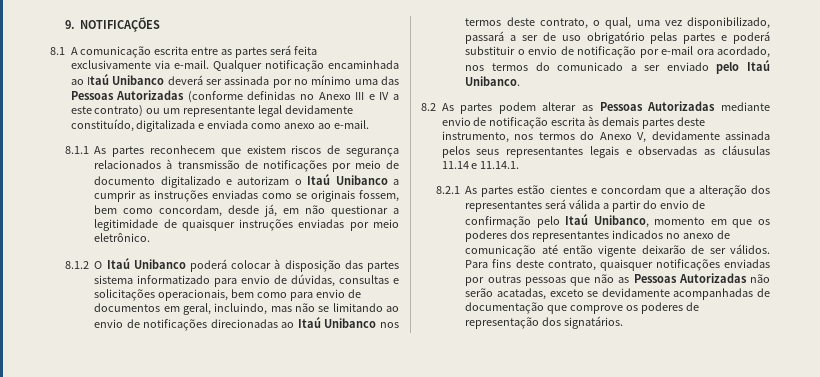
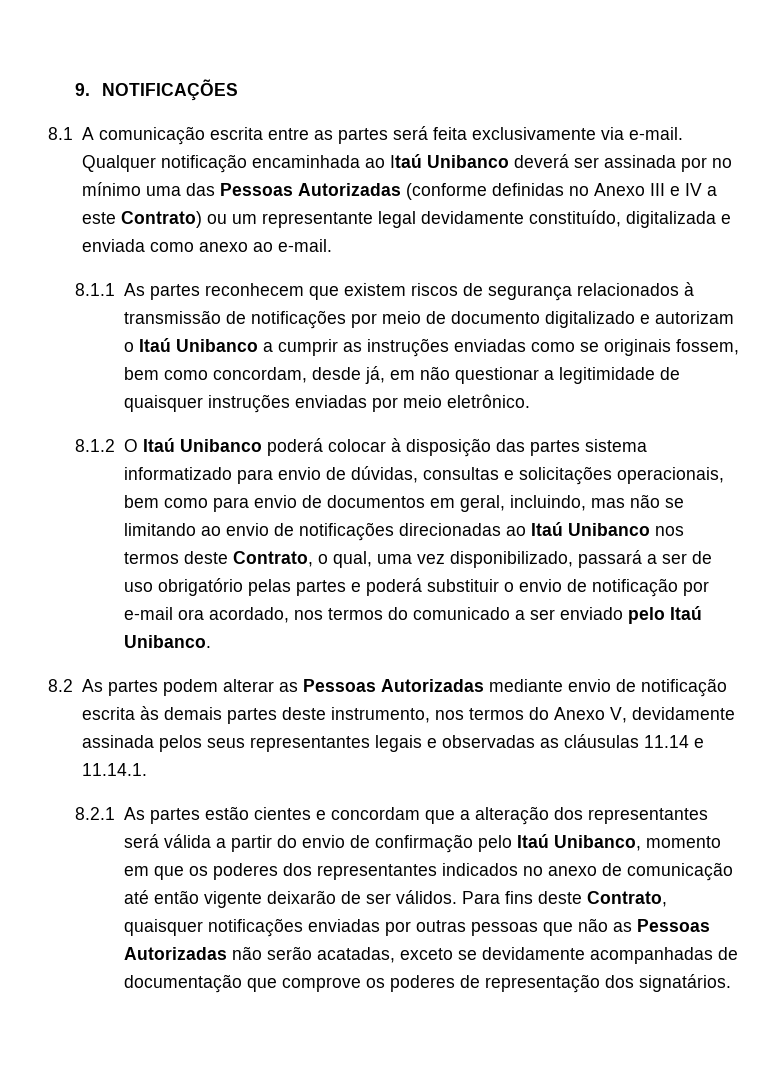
- Qualquer notificação encaminhada ao Itaú Unibanco deverá ser assinada por no mínimo uma das Pessoas Autorizadas (conforme definidas no Anexo III e IV a este contrato) ou um representante legal devidamente constituído, digitalizada e enviada como anexo ao e-mail.
+ Qualquer notificação encaminhada ao Itaú Unibanco deverá ser assinada por no mínimo uma das Pessoas Autorizadas (conforme definidas no Anexo III e IV a este Contrato) ou um representante legal devidamente constituído, digitalizada e enviada como anexo ao e-mail.
- 8.1.2 O Itaú Unibanco poderá colocar à disposição das partes sistema informatizado para envio de dúvidas, consultas e solicitações operacionais, bem como para envio de documentos em geral, incluindo, mas não se limitando ao envio de notificações direcionadas ao Itaú Unibanco nos termos deste contrato, o qual, uma vez disponibilizado, passará a ser de uso obrigatório pelas partes e poderá substituir o envio de notificação por e-mail ora acordado, nos termos do comunicado a ser enviado pelo Itaú Unibanco.
+ 8.1.2 O Itaú Unibanco poderá colocar à disposição das partes sistema informatizado para envio de dúvidas, consultas e solicitações operacionais, bem como para envio de documentos em geral, incluindo, mas não se limitando ao envio de notificações direcionadas ao Itaú Unibanco nos termos deste Contrato, o qual, uma vez disponibilizado, passará a ser de uso obrigatório pelas partes e poderá substituir o envio de notificação por e-mail ora acordado, nos termos do comunicado a ser enviado pelo Itaú Unibanco.
- Para fins deste contrato, quaisquer notificações enviadas por outras pessoas que não as Pessoas Autorizadas não serão acatadas, exceto se devidamente acompanhadas de documentação que comprove os poderes de representação dos signatários.
+ Para fins deste Contrato, quaisquer notificações enviadas por outras pessoas que não as Pessoas Autorizadas não serão acatadas, exceto se devidamente acompanhadas de documentação que comprove os poderes de representação dos signatários.

